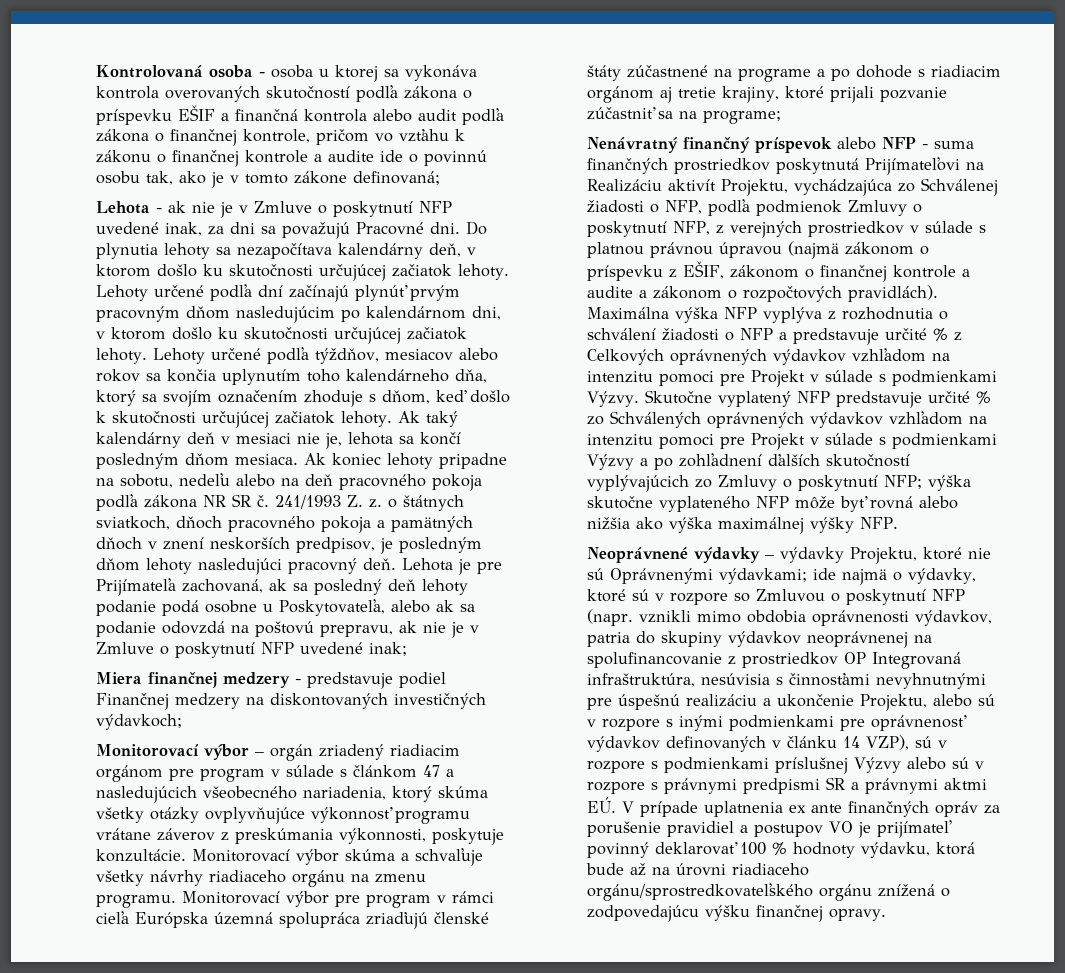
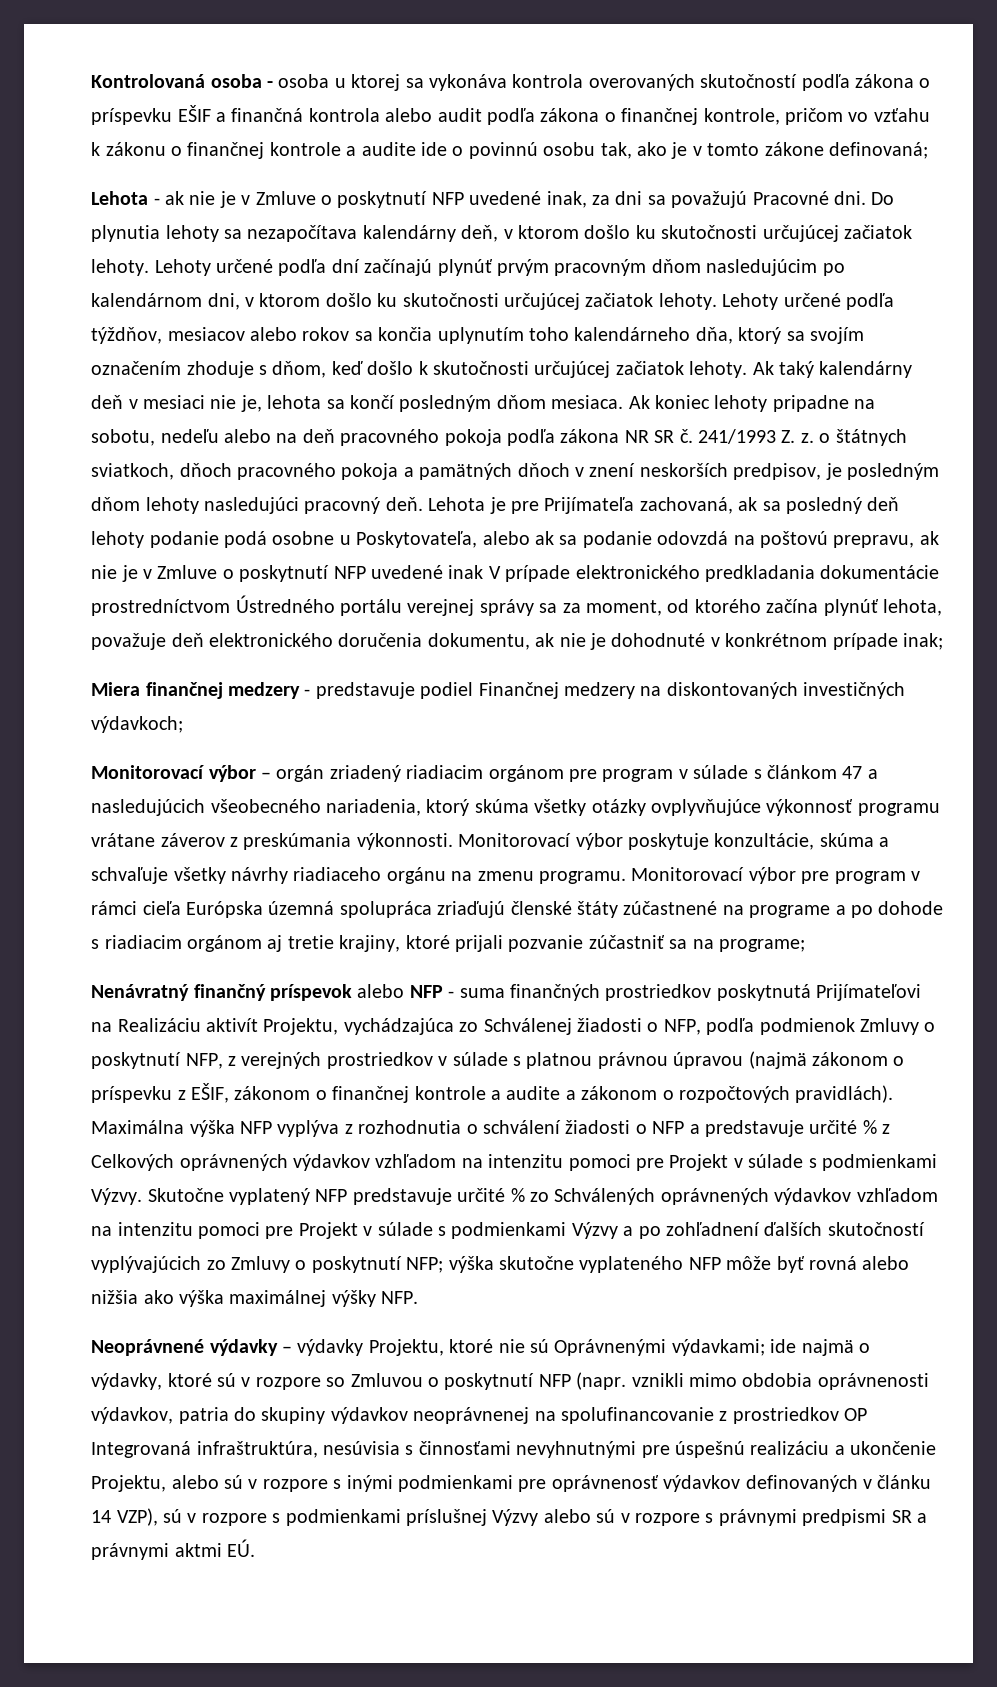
- Lehota je pre Prijímateľa zachovaná, ak sa posledný deň lehoty podanie podá osobne u Poskytovateľa, alebo ak sa podanie odovzdá na poštovú prepravu, ak nie je v Zmluve o poskytnutí NFP uvedené inak;
+ Lehota je pre Prijímateľa zachovaná, ak sa posledný deň lehoty podanie podá osobne u Poskytovateľa, alebo ak sa podanie odovzdá na poštovú prepravu, ak nie je v Zmluve o poskytnutí NFP uvedené inak V prípade elektronického predkladania dokumentácie prostredníctvom Ústredného portálu verejnej správy sa za moment, od ktorého začína plynúť lehota, považuje deň elektronického doručenia dokumentu, ak nie je dohodnuté v konkrétnom prípade inak;
- Monitorovací výbor – orgán zriadený riadiacim orgánom pre program v súlade s článkom 47 a nasledujúcich všeobecného nariadenia, ktorý skúma všetky otázky ovplyvňujúce výkonnosť programu vrátane záverov z preskúmania výkonnosti, poskytuje konzultácie. Monitorovací výbor skúma a schvaľuje všetky návrhy riadiaceho orgánu na zmenu programu.
+ Monitorovací výbor – orgán zriadený riadiacim orgánom pre program v súlade s článkom 47 a nasledujúcich všeobecného nariadenia, ktorý skúma všetky otázky ovplyvňujúce výkonnosť programu vrátane záverov z preskúmania výkonnosti. Monitorovací výbor poskytuje konzultácie, skúma a schvaľuje všetky návrhy riadiaceho orgánu na zmenu programu.
- ide najmä o výdavky, ktoré sú v rozpore so Zmluvou o poskytnutí NFP (napr. vznikli mimo obdobia oprávnenosti výdavkov, patria do skupiny výdavkov neoprávnenej na spolufinancovanie z prostriedkov OP Integrovaná infraštruktúra, nesúvisia s činnosťami nevyhnutnými pre úspešnú realizáciu a ukončenie Projektu, alebo sú v rozpore s inými podmienkami pre oprávnenosť výdavkov definovaných v článku 14 VZP), sú v rozpore s podmienkami príslušnej Výzvy alebo sú v rozpore s právnymi predpismi SR a právnymi aktmi EÚ. V prípade uplatnenia ex ante finančných opráv za porušenie pravidiel a postupov VO je prijímateľ povinný deklarovať 100 % hodnoty výdavku, ktorá bude až na úrovni riadiaceho orgánu/sprostredkovateľského orgánu znížená o zodpovedajúcu výšku finančnej opravy.
+ ide najmä o výdavky, ktoré sú v rozpore so Zmluvou o poskytnutí NFP (napr. vznikli mimo obdobia oprávnenosti výdavkov, patria do skupiny výdavkov neoprávnenej na spolufinancovanie z prostriedkov OP Integrovaná infraštruktúra, nesúvisia s činnosťami nevyhnutnými pre úspešnú realizáciu a ukončenie Projektu, alebo sú v rozpore s inými podmienkami pre oprávnenosť výdavkov definovaných v článku 14 VZP), sú v rozpore s podmienkami príslušnej Výzvy alebo sú v rozpore s právnymi predpismi SR a právnymi aktmi EÚ.

